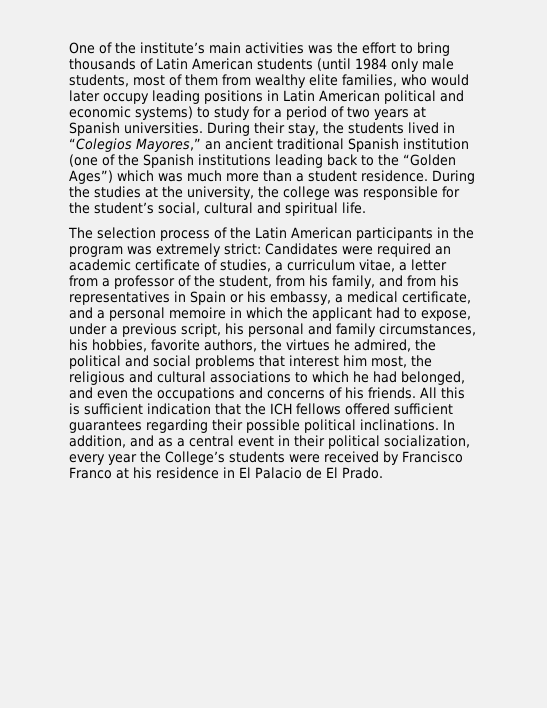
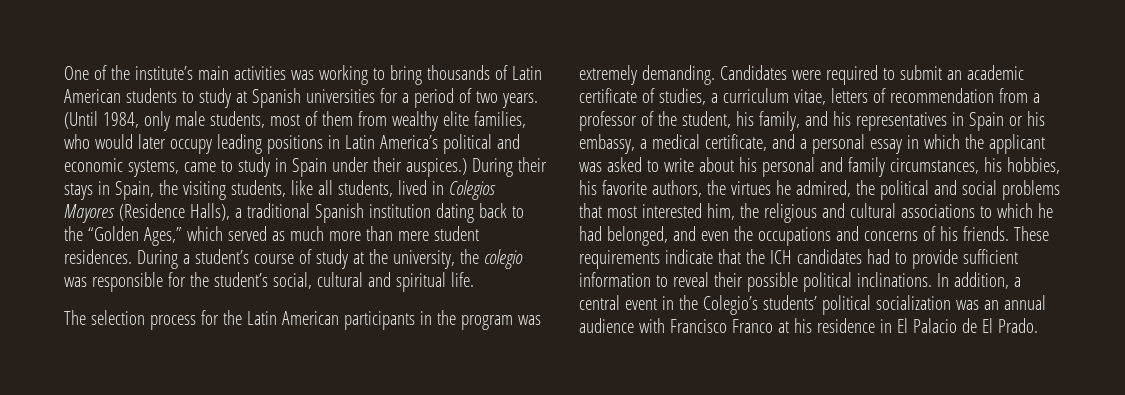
- One of the institute’s main activities was the effort to bring thousands of Latin American students (until 1984 only male students, most of them from wealthy elite families, who would later occupy leading positions in Latin American political and economic systems) to study for a period of two years at Spanish universities. During their stay, the students lived in “Colegios Mayores,” an ancient traditional Spanish institution (one of the Spanish institutions leading back to the “Golden Ages”) which was much more than a student residence. During the studies at the university, the college was responsible for the student’s social, cultural and spiritual life.
+ One of the institute’s main activities was working to bring thousands of Latin American students to study at Spanish universities for a period of two years. (Until 1984, only male students, most of them from wealthy elite families, who would later occupy leading positions in Latin America’s political and economic systems, came to study in Spain under their auspices.) During their stays in Spain, the visiting students, like all students, lived in Colegios Mayores (Residence Halls), a traditional Spanish institution dating back to the “Golden Ages,” which served as much more than mere student residences. During a student’s course of study at the university, the colegio was responsible for the student’s social, cultural and spiritual life.
- The selection process of the Latin American participants in the program was extremely strict:
+ The selection process for the Latin American participants in the program was extremely demanding.
- Candidates were required an academic certificate of studies, a curriculum vitae, a letter from a professor of the student, from his family, and from his representatives in Spain or his embassy, a medical certificate, and a personal memoire in which the applicant had to expose, under a previous script, his personal and family circumstances, his hobbies, favorite authors, the virtues he admired, the political and social problems that interest him most, the religious and cultural associations to which he had belonged, and even the occupations and concerns of his friends.
+ Candidates were required to submit an academic certificate of studies, a curriculum vitae, letters of recommendation from a professor of the student, his family, and his representatives in Spain or his embassy, a medical certificate, and a personal essay in which the applicant was asked to write about his personal and family circumstances, his hobbies, his favorite authors, the virtues he admired, the political and social problems that most interested him, the religious and cultural associations to which he had belonged, and even the occupations and concerns of his friends.
- All this is sufficient indication that the ICH fellows offered sufficient guarantees regarding their possible political inclinations.
+ These requirements indicate that the ICH candidates had to provide sufficient information to reveal their possible political inclinations.
- In addition, and as a central event in their political socialization, every year the College’s students were received by Francisco Franco at his residence in El Palacio de El Prado.
+ In addition, a central event in the Colegio’s students’ political socialization was an annual audience with Francisco Franco at his residence in El Palacio de El Prado.

